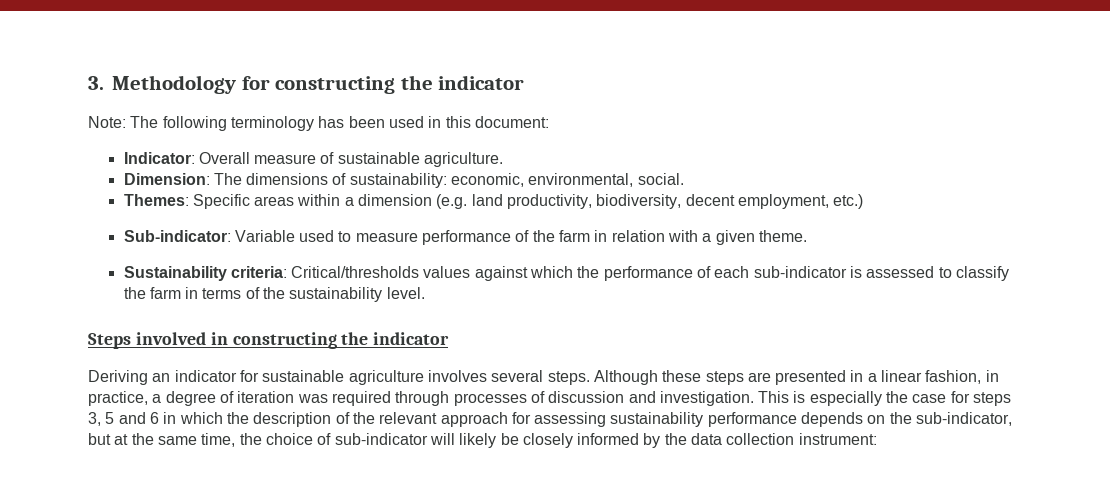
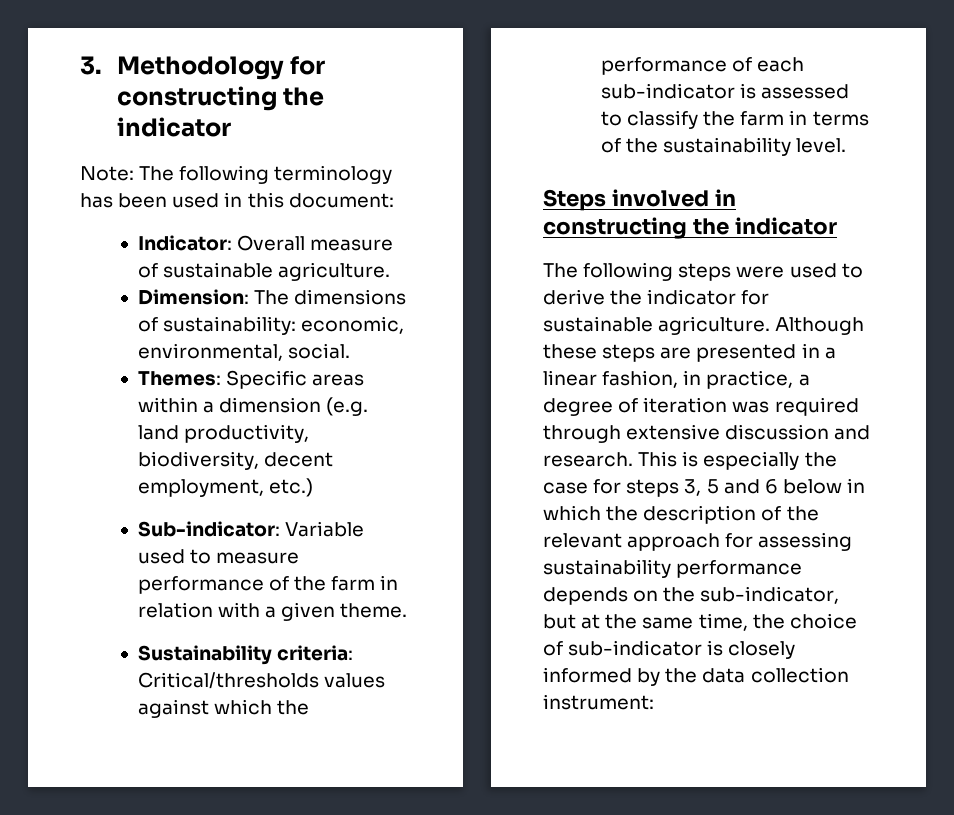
- Deriving an indicator for sustainable agriculture involves several steps.
+ The following steps were used to derive the indicator for sustainable agriculture.
- Although these steps are presented in a linear fashion, in practice, a degree of iteration was required through processes of discussion and investigation.
+ Although these steps are presented in a linear fashion, in practice, a degree of iteration was required through extensive discussion and research.
- This is especially the case for steps 3, 5 and 6 in which the description of the relevant approach for assessing sustainability performance depends on the sub-indicator, but at the same time, the choice of sub-indicator will likely be closely informed by the data collection instrument:
+ This is especially the case for steps 3, 5 and 6 below in which the description of the relevant approach for assessing sustainability performance depends on the sub-indicator, but at the same time, the choice of sub-indicator is closely informed by the data collection instrument:

